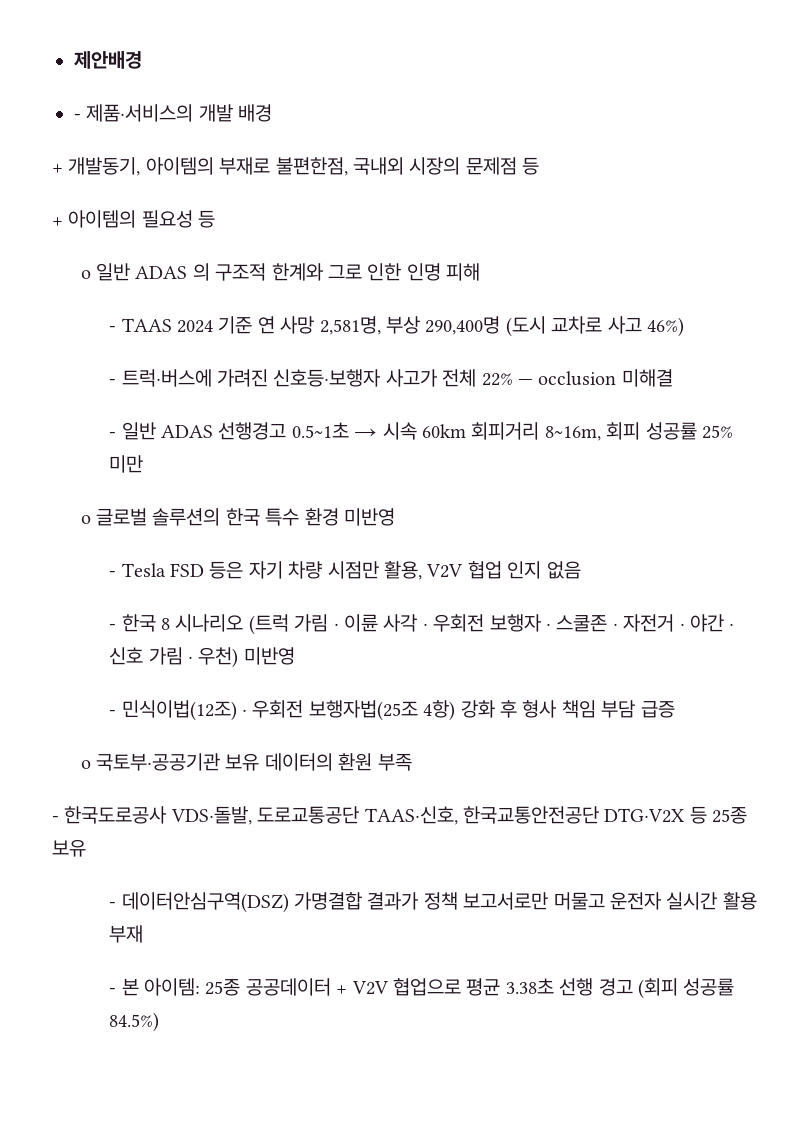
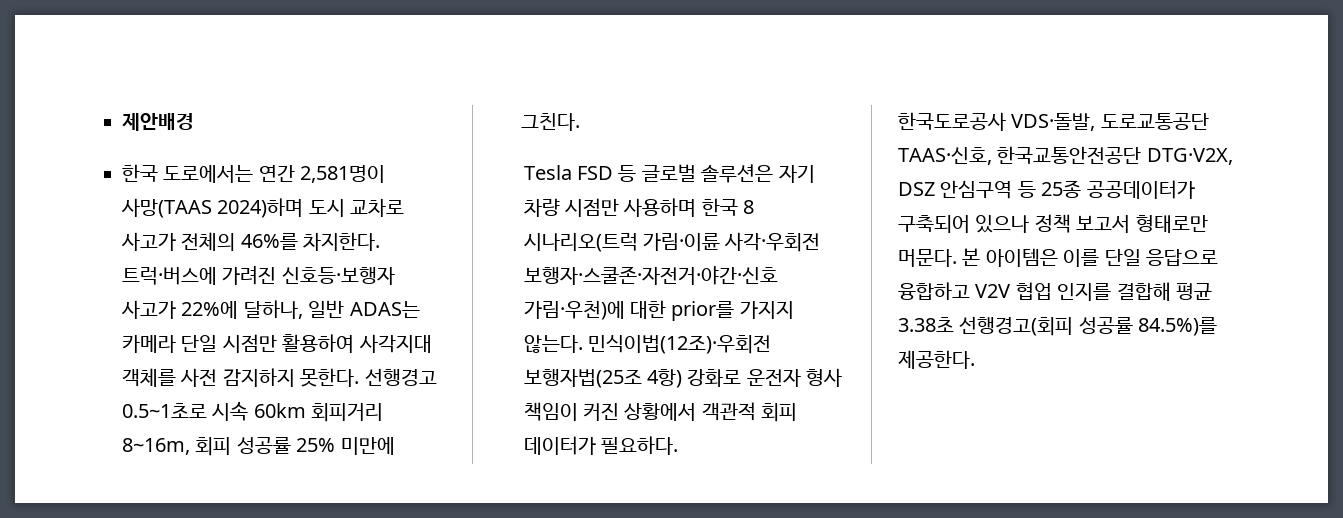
- - 제품·서비스의 개발 배경
- + 개발동기, 아이템의 부재로 불편한점, 국내외 시장의 문제점 등
- + 아이템의 필요성 등
- o 일반 ADAS 의 구조적 한계와 그로 인한 인명 피해
- - TAAS 2024 기준 연 사망 2,581명, 부상 290,400명 (도시 교차로 사고 46%)
- - 트럭·버스에 가려진 신호등·보행자 사고가 전체 22% — occlusion 미해결
- - 일반 ADAS 선행경고 0.5~1초 → 시속 60km 회피거리 8~16m, 회피 성공률 25% 미만
- o 글로벌 솔루션의 한국 특수 환경 미반영
- - Tesla FSD 등은 자기 차량 시점만 활용, V2V 협업 인지 없음
- - 한국 8 시나리오 (트럭 가림 · 이륜 사각 · 우회전 보행자 · 스쿨존 · 자전거 · 야간 · 신호 가림 · 우천) 미반영
- - 민식이법(12조) · 우회전 보행자법(25조 4항) 강화 후 형사 책임 부담 급증
- o 국토부·공공기관 보유 데이터의 환원 부족
- - 한국도로공사 VDS·돌발, 도로교통공단 TAAS·신호, 한국교통안전공단 DTG·V2X 등 25종 보유
- - 데이터안심구역(DSZ) 가명결합 결과가 정책 보고서로만 머물고 운전자 실시간 활용 부재
- - 본 아이템: 25종 공공데이터 + V2V 협업으로 평균 3.38초 선행 경고 (회피 성공률 84.5%)
+ 한국 도로에서는 연간 2,581명이 사망(TAAS 2024)하며 도시 교차로 사고가 전체의 46%를 차지한다. 트럭·버스에 가려진 신호등·보행자 사고가 22%에 달하나, 일반 ADAS는 카메라 단일 시점만 활용하여 사각지대 객체를 사전 감지하지 못한다. 선행경고 0.5~1초로 시속 60km 회피거리 8~16m, 회피 성공률 25% 미만에 그친다.
+ Tesla FSD 등 글로벌 솔루션은 자기 차량 시점만 사용하며 한국 8 시나리오(트럭 가림·이륜 사각·우회전 보행자·스쿨존·자전거·야간·신호 가림·우천)에 대한 prior를 가지지 않는다. 민식이법(12조)·우회전 보행자법(25조 4항) 강화로 운전자 형사 책임이 커진 상황에서 객관적 회피 데이터가 필요하다.
+ 한국도로공사 VDS·돌발, 도로교통공단 TAAS·신호, 한국교통안전공단 DTG·V2X, DSZ 안심구역 등 25종 공공데이터가 구축되어 있으나 정책 보고서 형태로만 머문다. 본 아이템은 이를 단일 응답으로 융합하고 V2V 협업 인지를 결합해 평균 3.38초 선행경고(회피 성공률 84.5%)를 제공한다.

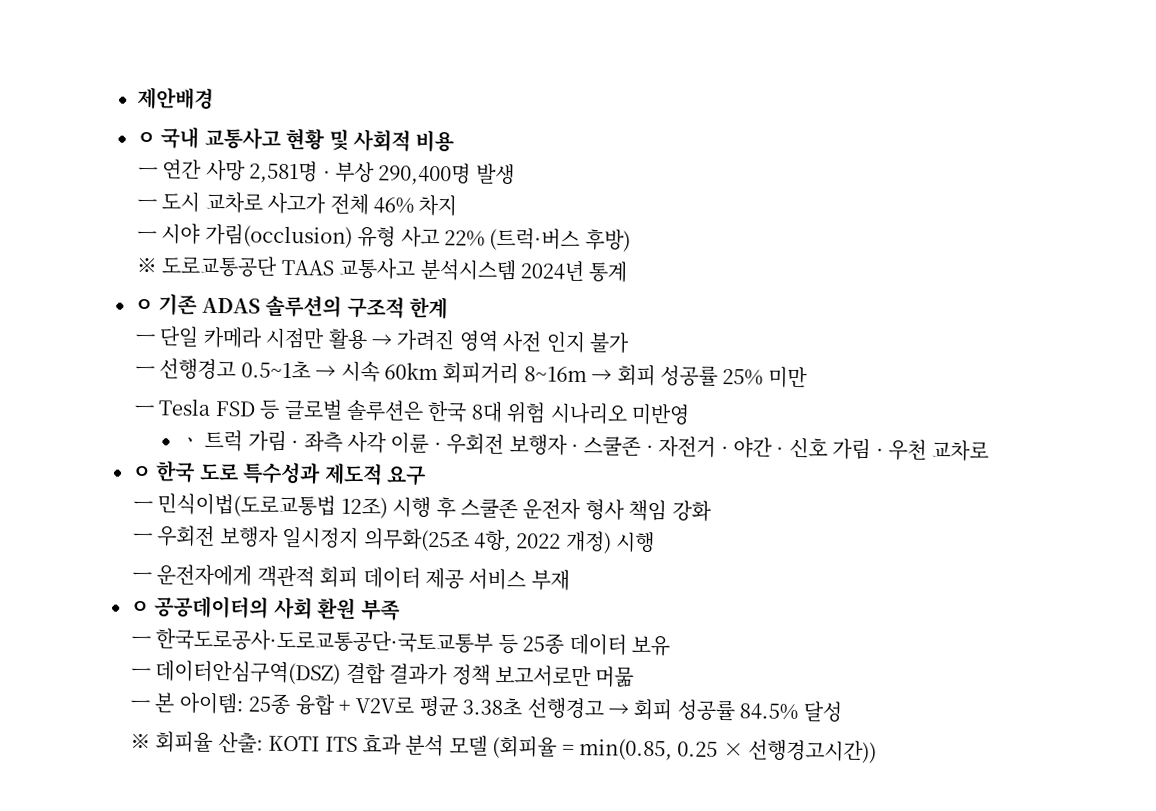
- 한국 도로에서는 연간 2,581명이 사망(TAAS 2024)하며 도시 교차로 사고가 전체의 46%를 차지한다. 트럭·버스에 가려진 신호등·보행자 사고가 22%에 달하나, 일반 ADAS는 카메라 단일 시점만 활용하여 사각지대 객체를 사전 감지하지 못한다. 선행경고 0.5~1초로 시속 60km 회피거리 8~16m, 회피 성공률 25% 미만에 그친다.
- Tesla FSD 등 글로벌 솔루션은 자기 차량 시점만 사용하며 한국 8 시나리오(트럭 가림·이륜 사각·우회전 보행자·스쿨존·자전거·야간·신호 가림·우천)에 대한 prior를 가지지 않는다. 민식이법(12조)·우회전 보행자법(25조 4항) 강화로 운전자 형사 책임이 커진 상황에서 객관적 회피 데이터가 필요하다.
- 한국도로공사 VDS·돌발, 도로교통공단 TAAS·신호, 한국교통안전공단 DTG·V2X, DSZ 안심구역 등 25종 공공데이터가 구축되어 있으나 정책 보고서 형태로만 머문다. 본 아이템은 이를 단일 응답으로 융합하고 V2V 협업 인지를 결합해 평균 3.38초 선행경고(회피 성공률 84.5%)를 제공한다.
+ ㅇ 국내 교통사고 현황 및 사회적 비용
+ ㅡ 연간 사망 2,581명 · 부상 290,400명 발생
+ ㅡ 도시 교차로 사고가 전체 46% 차지
+ ㅡ 시야 가림(occlusion) 유형 사고 22% (트럭·버스 후방)
+ ※ 도로교통공단 TAAS 교통사고 분석시스템 2024년 통계
+ ㅇ 기존 ADAS 솔루션의 구조적 한계
+ ㅡ 단일 카메라 시점만 활용 → 가려진 영역 사전 인지 불가
+ ㅡ 선행경고 0.5~1초 → 시속 60km 회피거리 8~16m → 회피 성공률 25% 미만
+ ㅡ Tesla FSD 등 글로벌 솔루션은 한국 8대 위험 시나리오 미반영
+ ㆍ 트럭 가림 · 좌측 사각 이륜 · 우회전 보행자 · 스쿨존 · 자전거 · 야간 · 신호 가림 · 우천 교차로
+ ㅇ 한국 도로 특수성과 제도적 요구
+ ㅡ 민식이법(도로교통법 12조) 시행 후 스쿨존 운전자 형사 책임 강화
+ ㅡ 우회전 보행자 일시정지 의무화(25조 4항, 2022 개정) 시행
+ ㅡ 운전자에게 객관적 회피 데이터 제공 서비스 부재
+ ㅇ 공공데이터의 사회 환원 부족
+ ㅡ 한국도로공사·도로교통공단·국토교통부 등 25종 데이터 보유
+ ㅡ 데이터안심구역(DSZ) 결합 결과가 정책 보고서로만 머묾
+ ㅡ 본 아이템: 25종 융합 + V2V로 평균 3.38초 선행경고 → 회피 성공률 84.5% 달성
+ ※ 회피율 산출: KOTI ITS 효과 분석 모델 (회피율 = min(0.85, 0.25 × 선행경고시간))

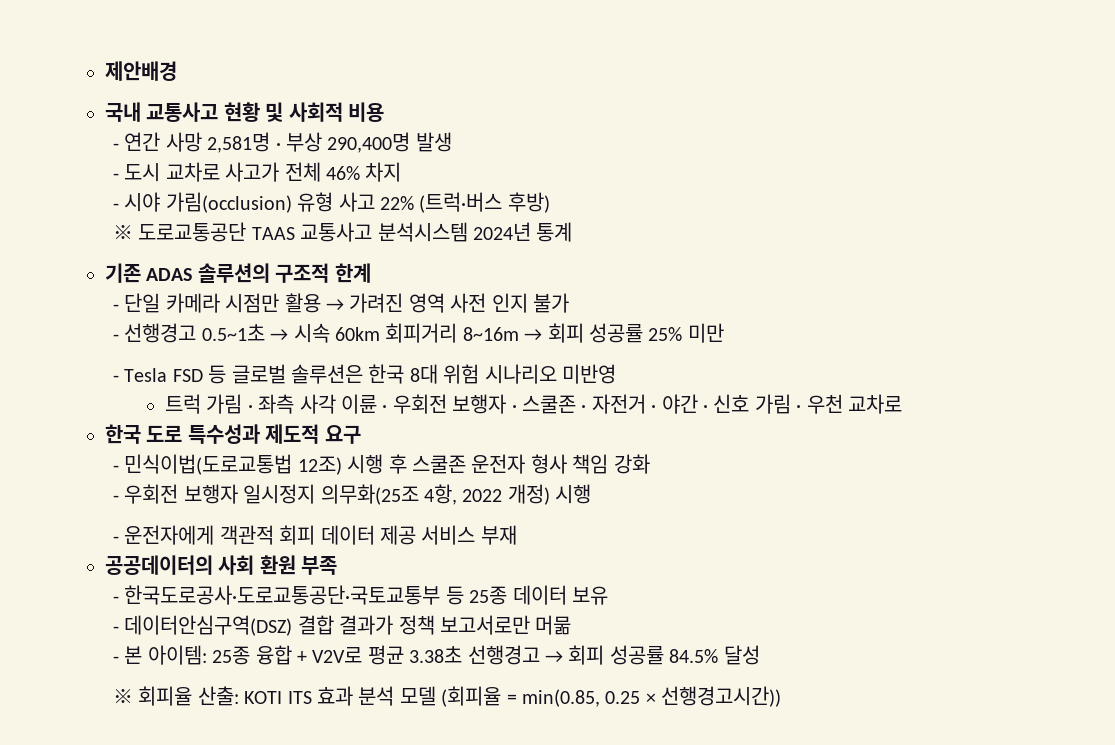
- ㅇ 국내 교통사고 현황 및 사회적 비용
+ 국내 교통사고 현황 및 사회적 비용
- ㅡ 연간 사망 2,581명 · 부상 290,400명 발생
+ - 연간 사망 2,581명 · 부상 290,400명 발생
- ㅡ 도시 교차로 사고가 전체 46% 차지
+ - 도시 교차로 사고가 전체 46% 차지
- ㅡ 시야 가림(occlusion) 유형 사고 22% (트럭·버스 후방)
+ - 시야 가림(occlusion) 유형 사고 22% (트럭·버스 후방)
- ㅇ 기존 ADAS 솔루션의 구조적 한계
+ 기존 ADAS 솔루션의 구조적 한계
- ㅡ 단일 카메라 시점만 활용 → 가려진 영역 사전 인지 불가
+ - 단일 카메라 시점만 활용 → 가려진 영역 사전 인지 불가
- ㅡ 선행경고 0.5~1초 → 시속 60km 회피거리 8~16m → 회피 성공률 25% 미만
+ - 선행경고 0.5~1초 → 시속 60km 회피거리 8~16m → 회피 성공률 25% 미만
- ㅡ Tesla FSD 등 글로벌 솔루션은 한국 8대 위험 시나리오 미반영
+ - Tesla FSD 등 글로벌 솔루션은 한국 8대 위험 시나리오 미반영
- ㆍ 트럭 가림 · 좌측 사각 이륜 · 우회전 보행자 · 스쿨존 · 자전거 · 야간 · 신호 가림 · 우천 교차로
+ 트럭 가림 · 좌측 사각 이륜 · 우회전 보행자 · 스쿨존 · 자전거 · 야간 · 신호 가림 · 우천 교차로
- ㅇ 한국 도로 특수성과 제도적 요구
+ 한국 도로 특수성과 제도적 요구
- ㅡ 민식이법(도로교통법 12조) 시행 후 스쿨존 운전자 형사 책임 강화
+ - 민식이법(도로교통법 12조) 시행 후 스쿨존 운전자 형사 책임 강화
- ㅡ 우회전 보행자 일시정지 의무화(25조 4항, 2022 개정) 시행
+ - 우회전 보행자 일시정지 의무화(25조 4항, 2022 개정) 시행
- ㅡ 운전자에게 객관적 회피 데이터 제공 서비스 부재
+ - 운전자에게 객관적 회피 데이터 제공 서비스 부재
- ㅇ 공공데이터의 사회 환원 부족
+ 공공데이터의 사회 환원 부족
- ㅡ 한국도로공사·도로교통공단·국토교통부 등 25종 데이터 보유
+ - 한국도로공사·도로교통공단·국토교통부 등 25종 데이터 보유
- ㅡ 데이터안심구역(DSZ) 결합 결과가 정책 보고서로만 머묾
+ - 데이터안심구역(DSZ) 결합 결과가 정책 보고서로만 머묾
- ㅡ 본 아이템: 25종 융합 + V2V로 평균 3.38초 선행경고 → 회피 성공률 84.5% 달성
+ - 본 아이템: 25종 융합 + V2V로 평균 3.38초 선행경고 → 회피 성공률 84.5% 달성

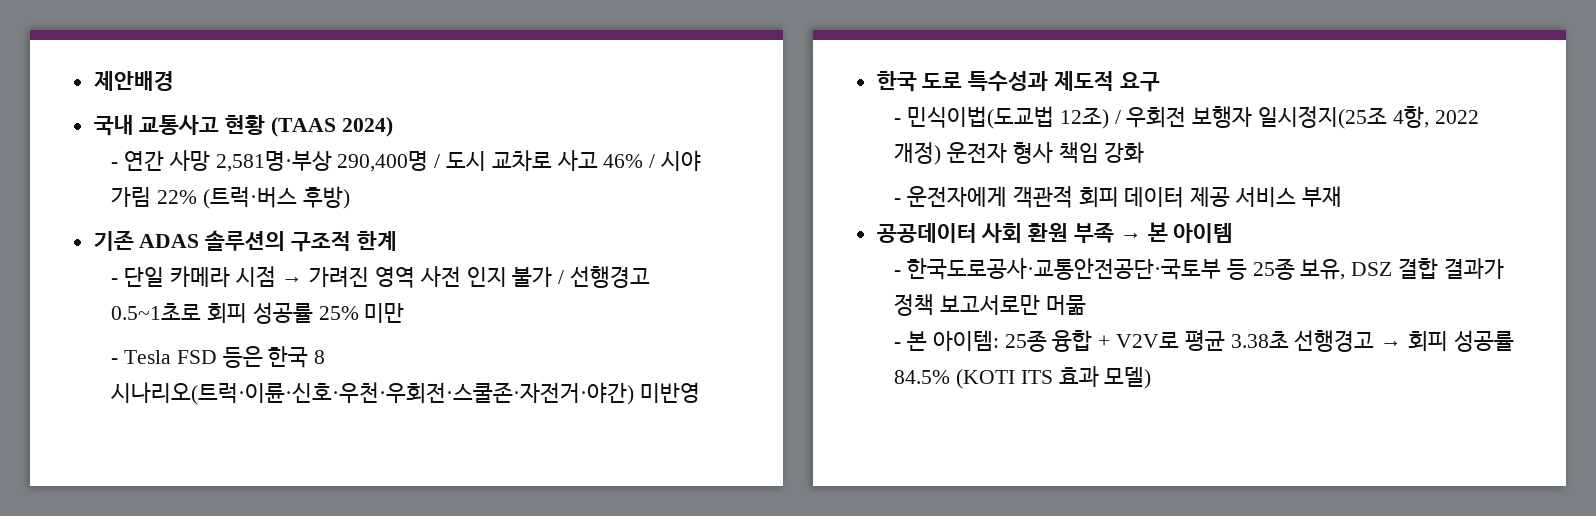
- 국내 교통사고 현황 및 사회적 비용
+ 국내 교통사고 현황 (TAAS 2024)
- - 연간 사망 2,581명 · 부상 290,400명 발생
- - 도시 교차로 사고가 전체 46% 차지
- - 시야 가림(occlusion) 유형 사고 22% (트럭·버스 후방)
- ※ 도로교통공단 TAAS 교통사고 분석시스템 2024년 통계
+ - 연간 사망 2,581명·부상 290,400명 / 도시 교차로 사고 46% / 시야 가림 22% (트럭·버스 후방)
- - 단일 카메라 시점만 활용 → 가려진 영역 사전 인지 불가
- - 선행경고 0.5~1초 → 시속 60km 회피거리 8~16m → 회피 성공률 25% 미만
+ - 단일 카메라 시점 → 가려진 영역 사전 인지 불가 / 선행경고 0.5~1초로 회피 성공률 25% 미만
- - Tesla FSD 등 글로벌 솔루션은 한국 8대 위험 시나리오 미반영
- 트럭 가림 · 좌측 사각 이륜 · 우회전 보행자 · 스쿨존 · 자전거 · 야간 · 신호 가림 · 우천 교차로
+ - Tesla FSD 등은 한국 8 시나리오(트럭·이륜·신호·우천·우회전·스쿨존·자전거·야간) 미반영
- - 민식이법(도로교통법 12조) 시행 후 스쿨존 운전자 형사 책임 강화
- - 우회전 보행자 일시정지 의무화(25조 4항, 2022 개정) 시행
+ - 민식이법(도교법 12조) / 우회전 보행자 일시정지(25조 4항, 2022 개정) 운전자 형사 책임 강화
- 공공데이터의 사회 환원 부족
- - 한국도로공사·도로교통공단·국토교통부 등 25종 데이터 보유
- - 데이터안심구역(DSZ) 결합 결과가 정책 보고서로만 머묾
+ 공공데이터 사회 환원 부족 → 본 아이템
+ - 한국도로공사·교통안전공단·국토부 등 25종 보유, DSZ 결합 결과가 정책 보고서로만 머묾
- - 본 아이템: 25종 융합 + V2V로 평균 3.38초 선행경고 → 회피 성공률 84.5% 달성
- ※ 회피율 산출: KOTI ITS 효과 분석 모델 (회피율 = min(0.85, 0.25 × 선행경고시간))
+ - 본 아이템: 25종 융합 + V2V로 평균 3.38초 선행경고 → 회피 성공률 84.5% (KOTI ITS 효과 모델)

